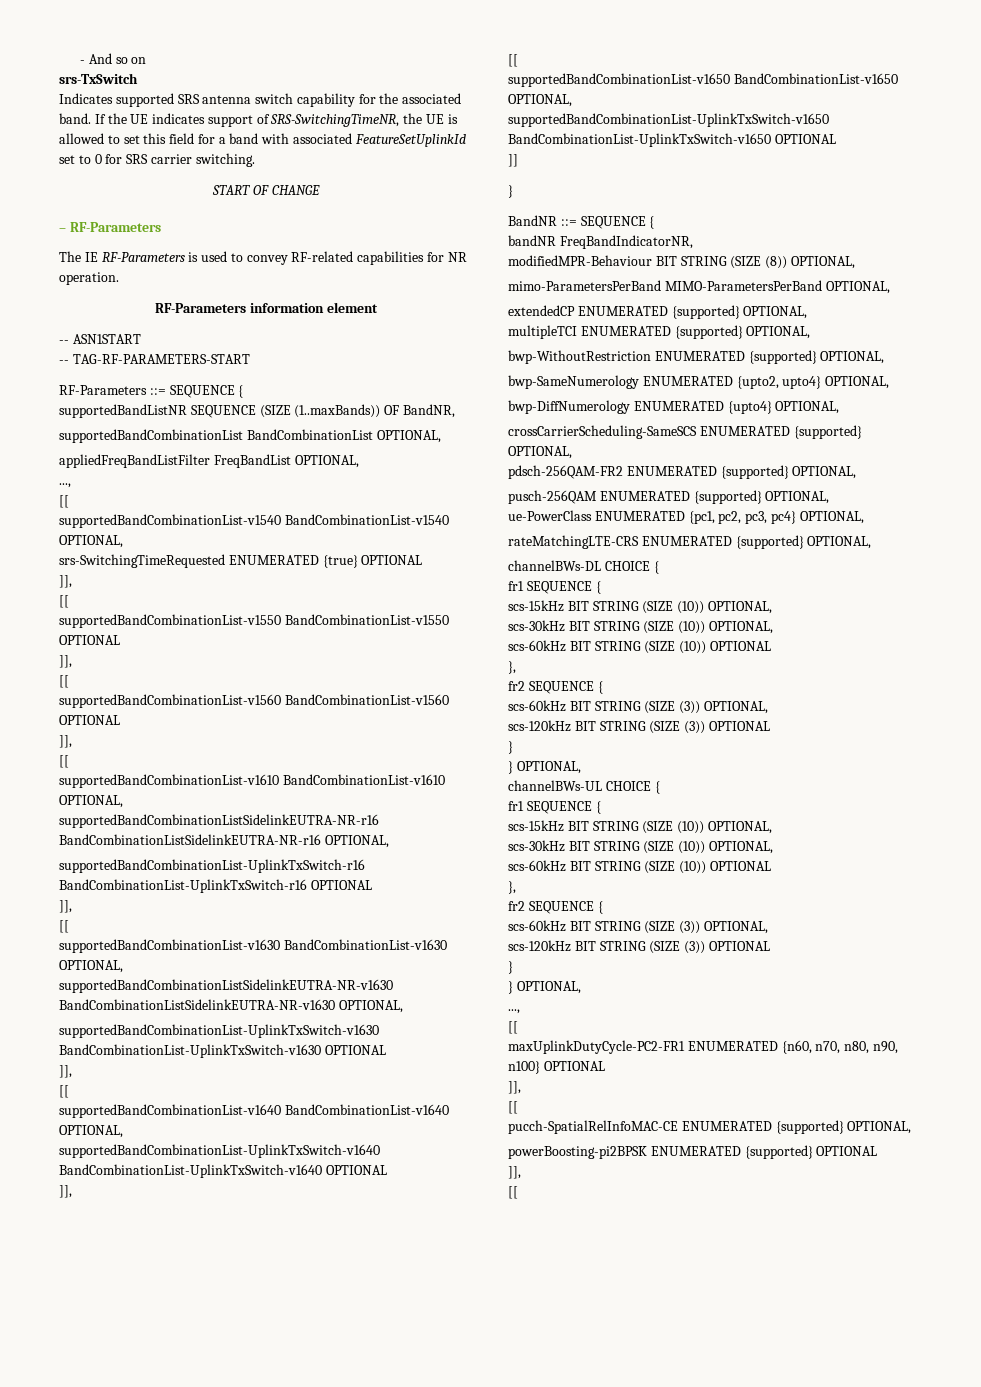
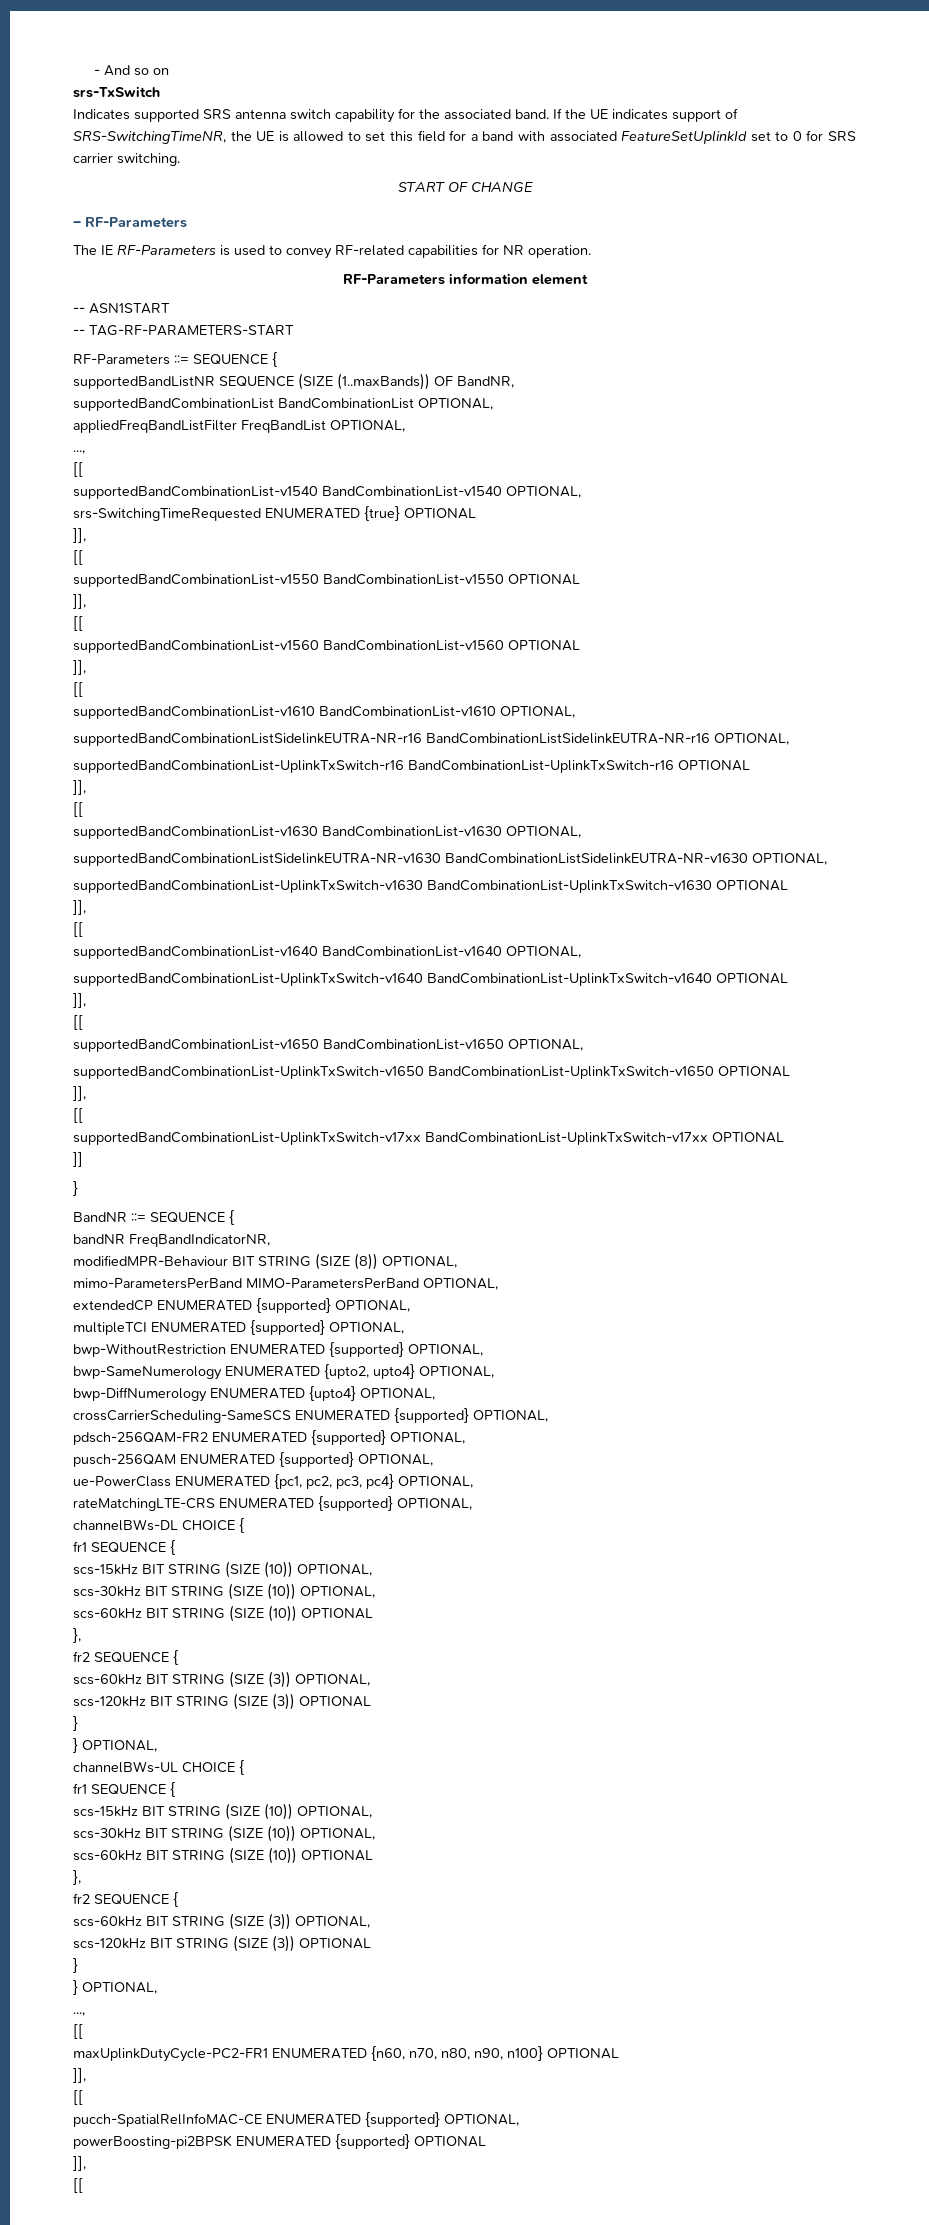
  supportedBandCombinationList-UplinkTxSwitch-v1650 BandCombinationList-UplinkTxSwitch-v1650 OPTIONAL
+ ]],
+ [[
+ supportedBandCombinationList-UplinkTxSwitch-v17xx BandCombinationList-UplinkTxSwitch-v17xx OPTIONAL

